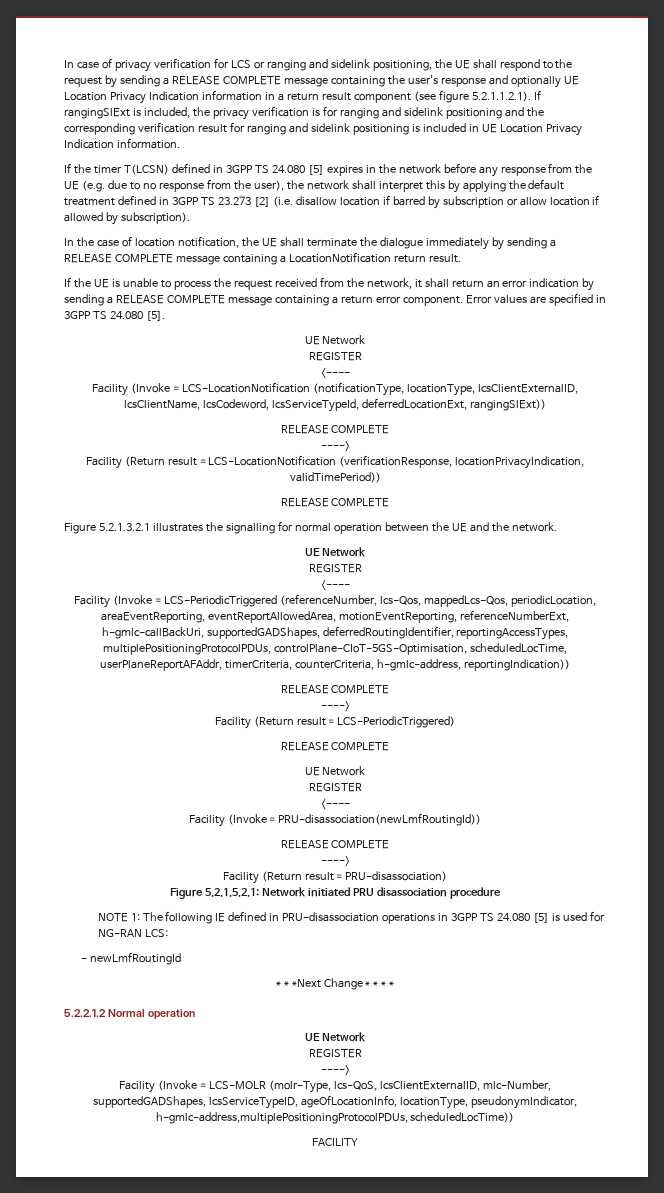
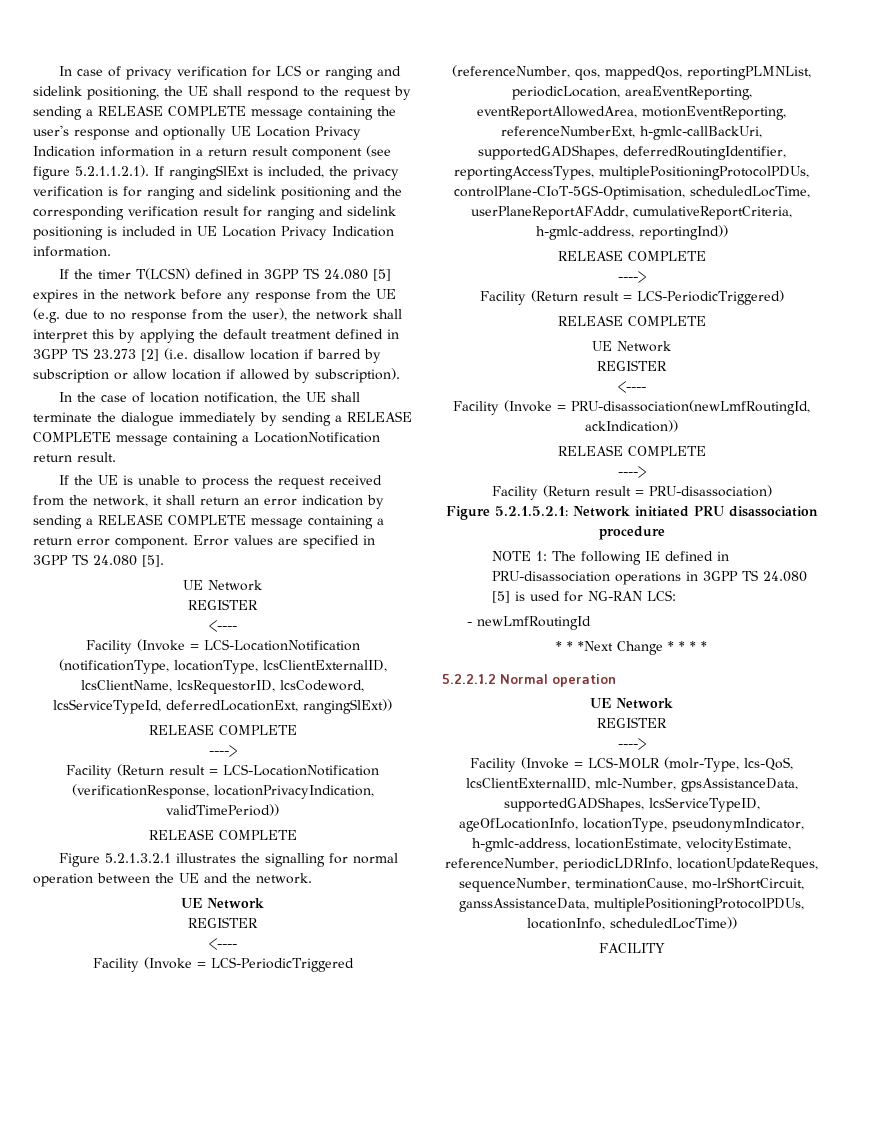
- Facility (Invoke = LCS-LocationNotification (notificationType, locationType, lcsClientExternalID, lcsClientName, lcsCodeword, lcsServiceTypeId, deferredLocationExt, rangingSlExt))
+ Facility (Invoke = LCS-LocationNotification (notificationType, locationType, lcsClientExternalID, lcsClientName, lcsRequestorID, lcsCodeword, lcsServiceTypeId, deferredLocationExt, rangingSlExt))
- Facility (Invoke = LCS-PeriodicTriggered (referenceNumber, lcs-Qos, mappedLcs-Qos, periodicLocation, areaEventReporting, eventReportAllowedArea, motionEventReporting, referenceNumberExt, h-gmlc-callBackUri, supportedGADShapes, deferredRoutingIdentifier, reportingAccessTypes, multiplePositioningProtocolPDUs, controlPlane-CIoT-5GS-Optimisation, scheduledLocTime, userPlaneReportAFAddr, timerCriteria, counterCriteria, h-gmlc-address, reportingIndication))
+ Facility (Invoke = LCS-PeriodicTriggered (referenceNumber, qos, mappedQos, reportingPLMNList, periodicLocation, areaEventReporting, eventReportAllowedArea, motionEventReporting, referenceNumberExt, h-gmlc-callBackUri, supportedGADShapes, deferredRoutingIdentifier, reportingAccessTypes, multiplePositioningProtocolPDUs, controlPlane-CIoT-5GS-Optimisation, scheduledLocTime, userPlaneReportAFAddr, cumulativeReportCriteria, h-gmlc-address, reportingInd))
- Facility (Invoke = PRU-disassociation(newLmfRoutingId))
+ Facility (Invoke = PRU-disassociation(newLmfRoutingId, ackIndication))
- Facility (Invoke = LCS-MOLR (molr-Type, lcs-QoS, lcsClientExternalID, mlc-Number, supportedGADShapes, lcsServiceTypeID, ageOfLocationInfo, locationType, pseudonymIndicator, h-gmlc-address,multiplePositioningProtocolPDUs, scheduledLocTime))
+ Facility (Invoke = LCS-MOLR (molr-Type, lcs-QoS, lcsClientExternalID, mlc-Number, gpsAssistanceData, supportedGADShapes, lcsServiceTypeID, ageOfLocationInfo, locationType, pseudonymIndicator, h-gmlc-address, locationEstimate, velocityEstimate, referenceNumber, periodicLDRInfo, locationUpdateReques, sequenceNumber, terminationCause, mo-lrShortCircuit, ganssAssistanceData, multiplePositioningProtocolPDUs, locationInfo, scheduledLocTime))

